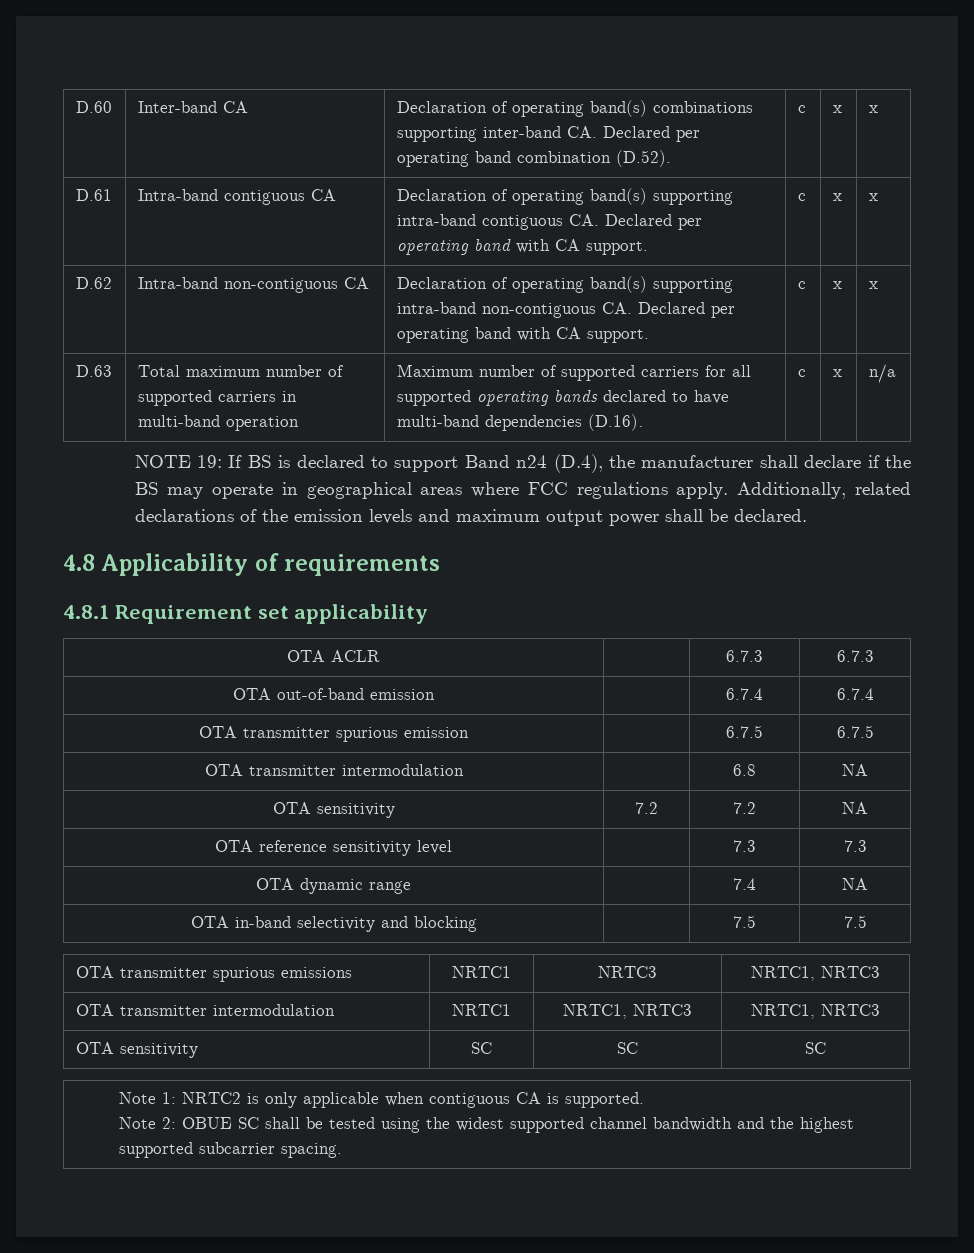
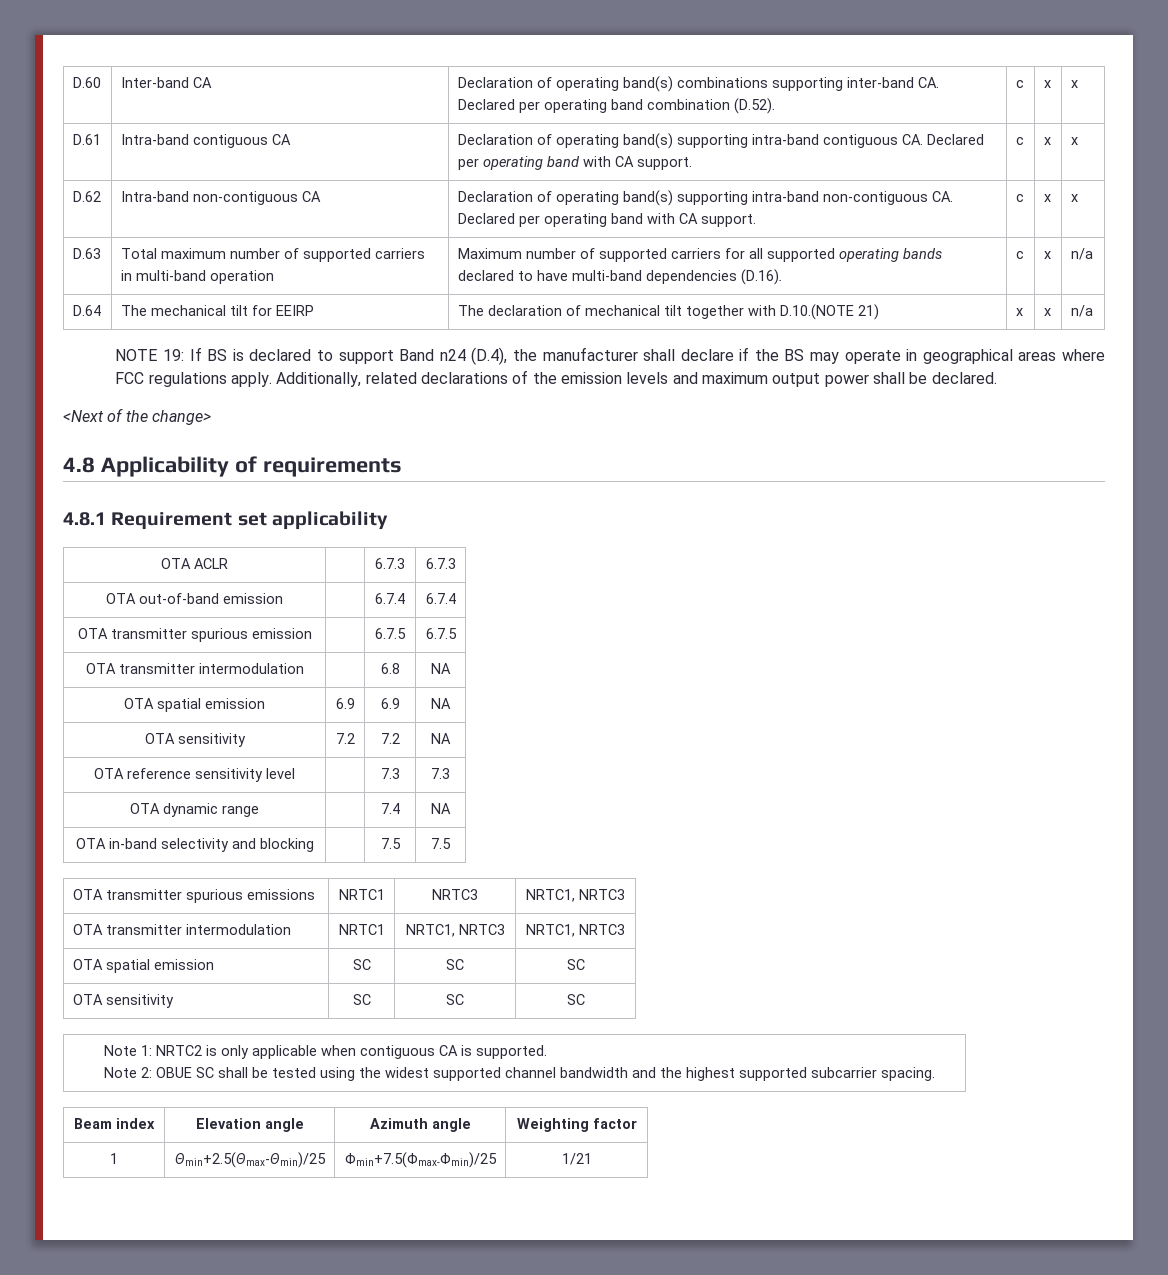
+ D.64 | The mechanical tilt for EEIRP | The declaration of mechanical tilt together with D.10.(NOTE 21) | x | x | n/a
+ <Next of the change>
+ OTA spatial emission | 6.9 | 6.9 | NA
+ OTA spatial emission | SC | SC | SC
+ Beam index | Elevation angle | Azimuth angle | Weighting factor
+ 1 | Θmin+2.5(Θmax-Θmin)/25 | Φmin+7.5(Φmax-Φmin)/25 | 1/21

